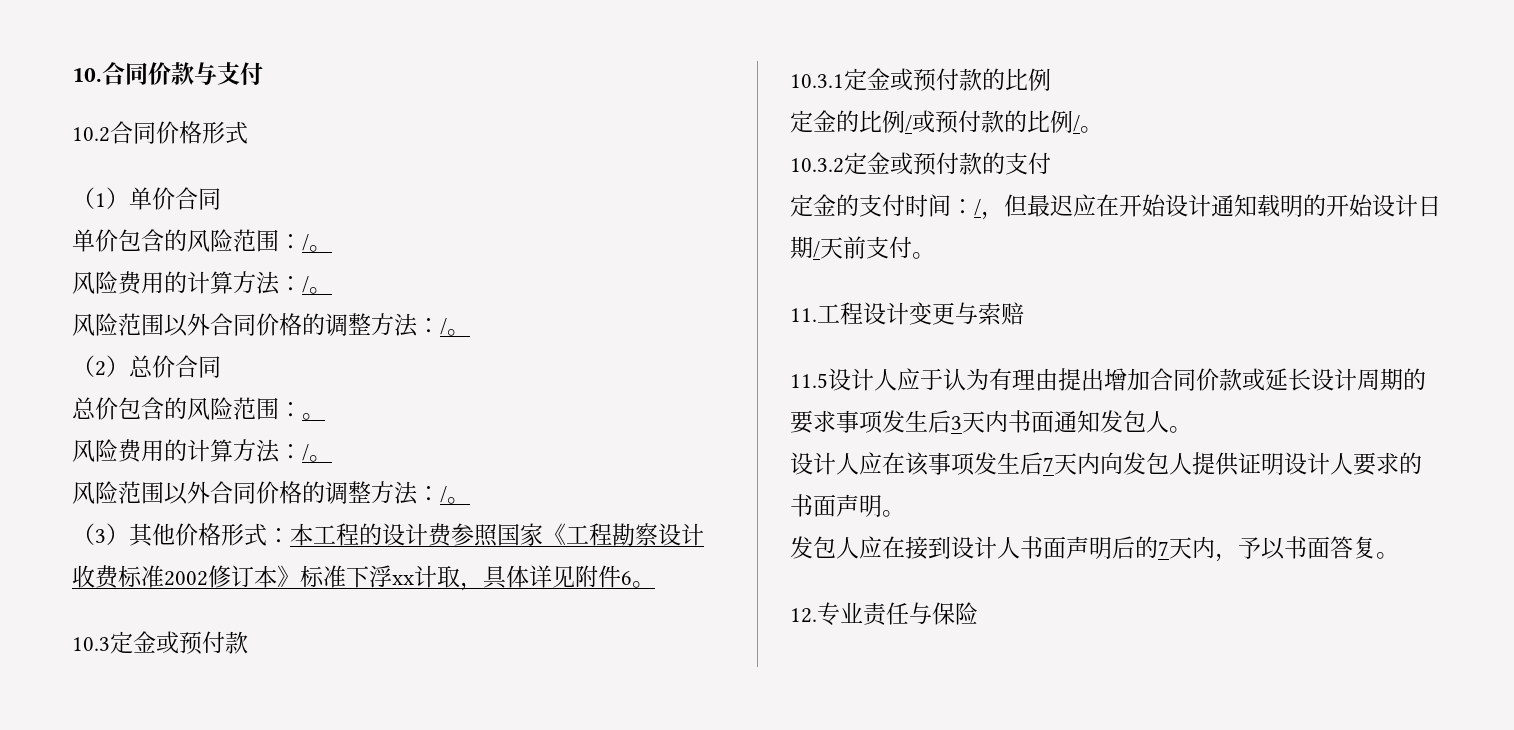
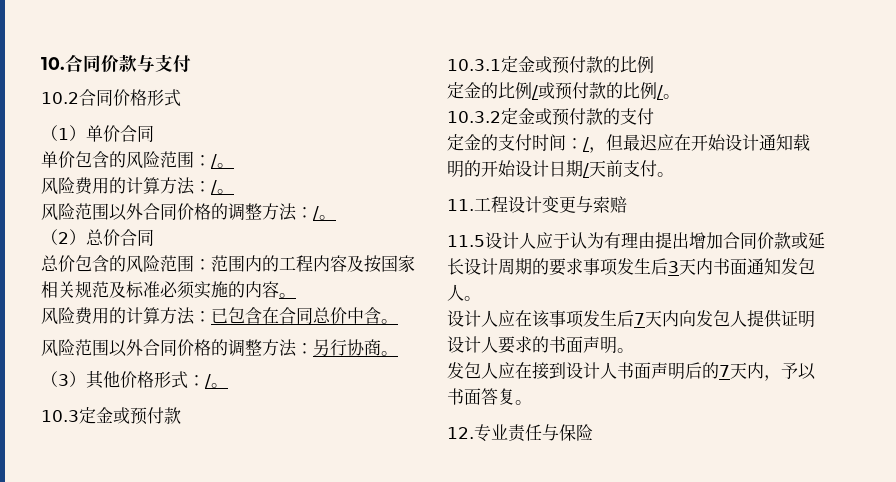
- 总价包含的风险范围：。
- 风险费用的计算方法：/。
- 风险范围以外合同价格的调整方法：/。
+ 总价包含的风险范围：范围内的工程内容及按国家相关规范及标准必须实施的内容。
+ 风险费用的计算方法：已包含在合同总价中含。
+ 风险范围以外合同价格的调整方法：另行协商。
- （3）其他价格形式：本工程的设计费参照国家《工程勘察设计收费标准2002修订本》标准下浮xx计取，具体详见附件6。
+ （3）其他价格形式：/。

